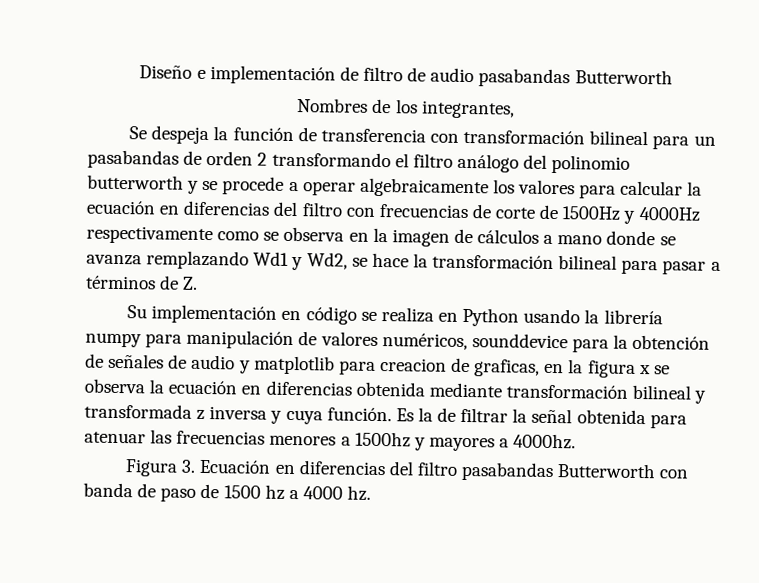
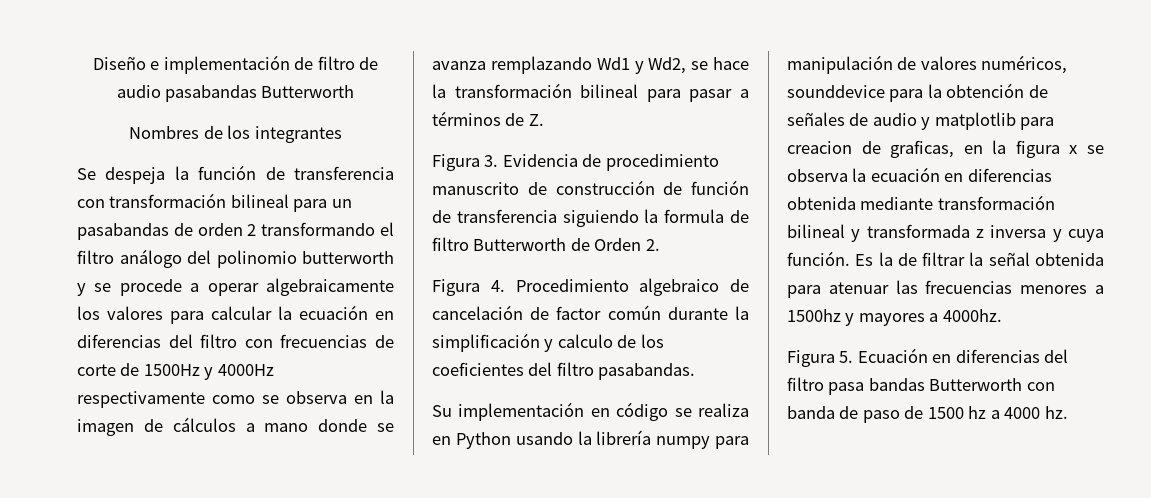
- Nombres de los integrantes,
+ Nombres de los integrantes
+ Figura 3. Evidencia de procedimiento manuscrito de construcción de función de transferencia siguiendo la formula de filtro Butterworth de Orden 2.
+ Figura 4. Procedimiento algebraico de cancelación de factor común durante la simplificación y calculo de los coeficientes del filtro pasabandas.
- Figura 3. Ecuación en diferencias del filtro pasabandas Butterworth con banda de paso de 1500 hz a 4000 hz.
+ Figura 5. Ecuación en diferencias del filtro pasa bandas Butterworth con banda de paso de 1500 hz a 4000 hz.

